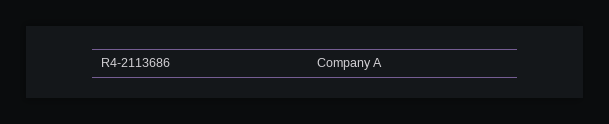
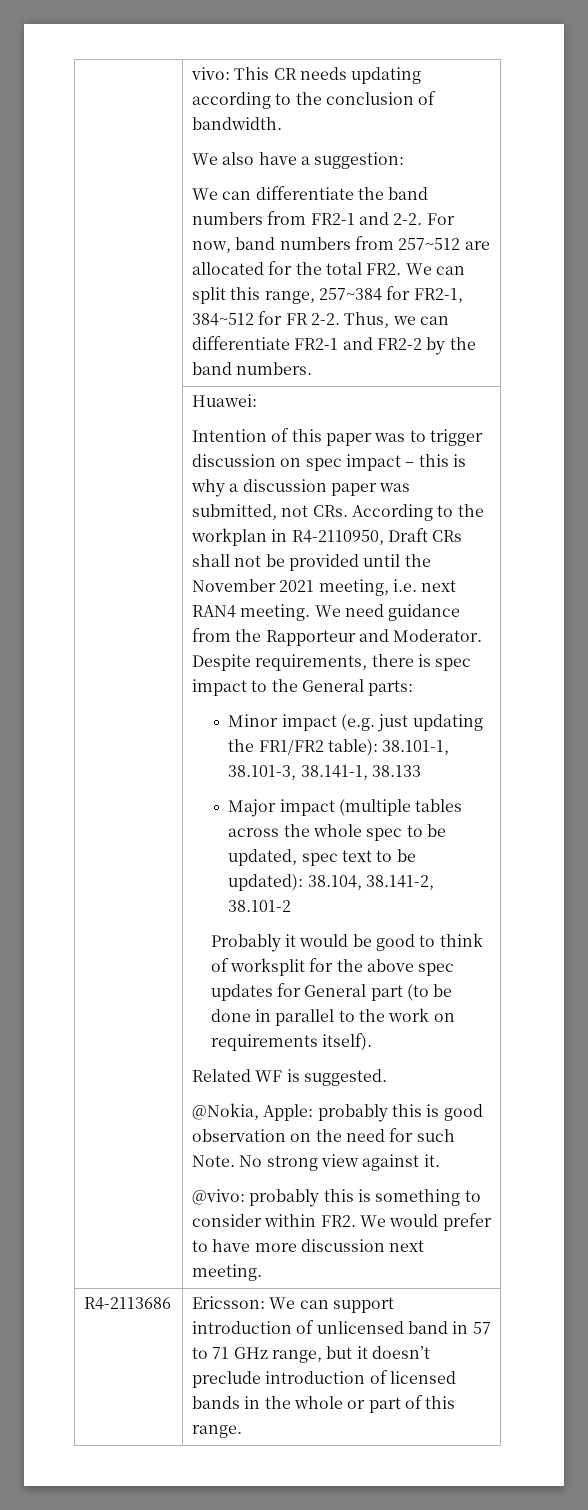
- R4-2113686 | Company A
+ vivo: This CR needs updating according to the conclusion of bandwidth.
+ We also have a suggestion:
+ We can differentiate the band numbers from FR2-1 and 2-2. For now, band numbers from 257~512 are allocated for the total FR2. We can split this range, 257~384 for FR2-1, 384~512 for FR 2-2. Thus, we can differentiate FR2-1 and FR2-2 by the band numbers.
+ | Huawei:
+ Intention of this paper was to trigger discussion on spec impact – this is why a discussion paper was submitted, not CRs. According to the workplan in R4-2110950, Draft CRs shall not be provided until the November 2021 meeting, i.e. next RAN4 meeting. We need guidance from the Rapporteur and Moderator. Despite requirements, there is spec impact to the General parts:
+ Minor impact (e.g. just updating the FR1/FR2 table): 38.101-1, 38.101-3, 38.141-1, 38.133
+ Major impact (multiple tables across the whole spec to be updated, spec text to be updated): 38.104, 38.141-2, 38.101-2
+ Probably it would be good to think of worksplit for the above spec updates for General part (to be done in parallel to the work on requirements itself).
+ Related WF is suggested.
+ @Nokia, Apple: probably this is good observation on the need for such Note. No strong view against it.
+ @vivo: probably this is something to consider within FR2. We would prefer to have more discussion next meeting.
+ R4-2113686 | Ericsson: We can support introduction of unlicensed band in 57 to 71 GHz range, but it doesn’t preclude introduction of licensed bands in the whole or part of this range.

